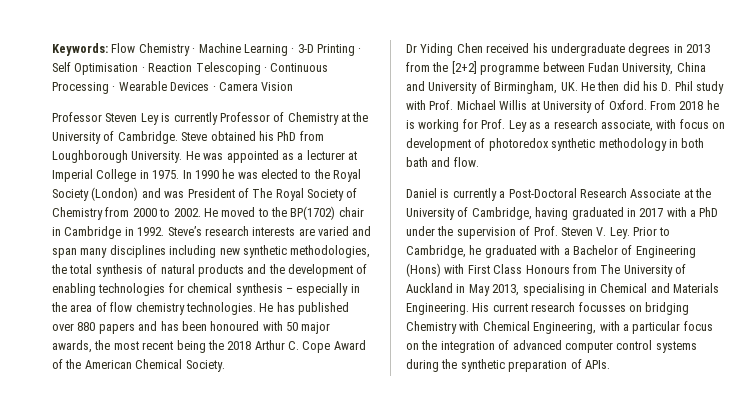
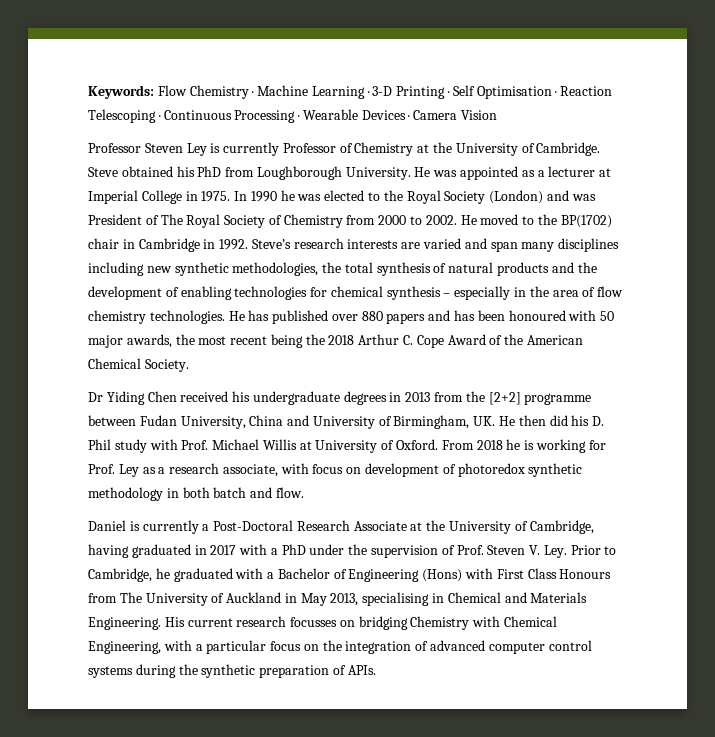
- From 2018 he is working for Prof. Ley as a research associate, with focus on development of photoredox synthetic methodology in both bath and flow.
+ From 2018 he is working for Prof. Ley as a research associate, with focus on development of photoredox synthetic methodology in both batch and flow.

